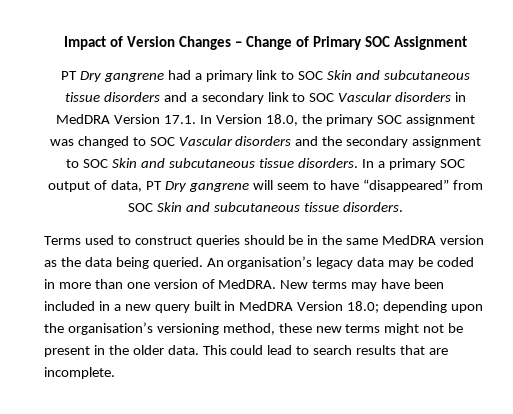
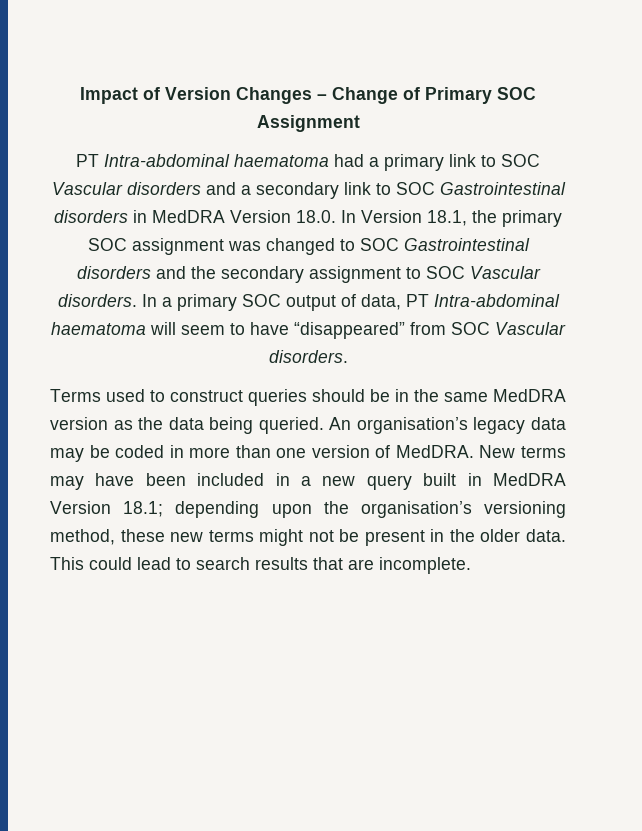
- PT Dry gangrene had a primary link to SOC Skin and subcutaneous tissue disorders and a secondary link to SOC Vascular disorders in MedDRA Version 17.1. In Version 18.0, the primary SOC assignment was changed to SOC Vascular disorders and the secondary assignment to SOC Skin and subcutaneous tissue disorders.
+ PT Intra-abdominal haematoma had a primary link to SOC Vascular disorders and a secondary link to SOC Gastrointestinal disorders in MedDRA Version 18.0. In Version 18.1, the primary SOC assignment was changed to SOC Gastrointestinal disorders and the secondary assignment to SOC Vascular disorders.
- In a primary SOC output of data, PT Dry gangrene will seem to have “disappeared” from SOC Skin and subcutaneous tissue disorders.
+ In a primary SOC output of data, PT Intra-abdominal haematoma will seem to have “disappeared” from SOC Vascular disorders.
- New terms may have been included in a new query built in MedDRA Version 18.0; depending upon the organisation’s versioning method, these new terms might not be present in the older data.
+ New terms may have been included in a new query built in MedDRA Version 18.1; depending upon the organisation’s versioning method, these new terms might not be present in the older data.

